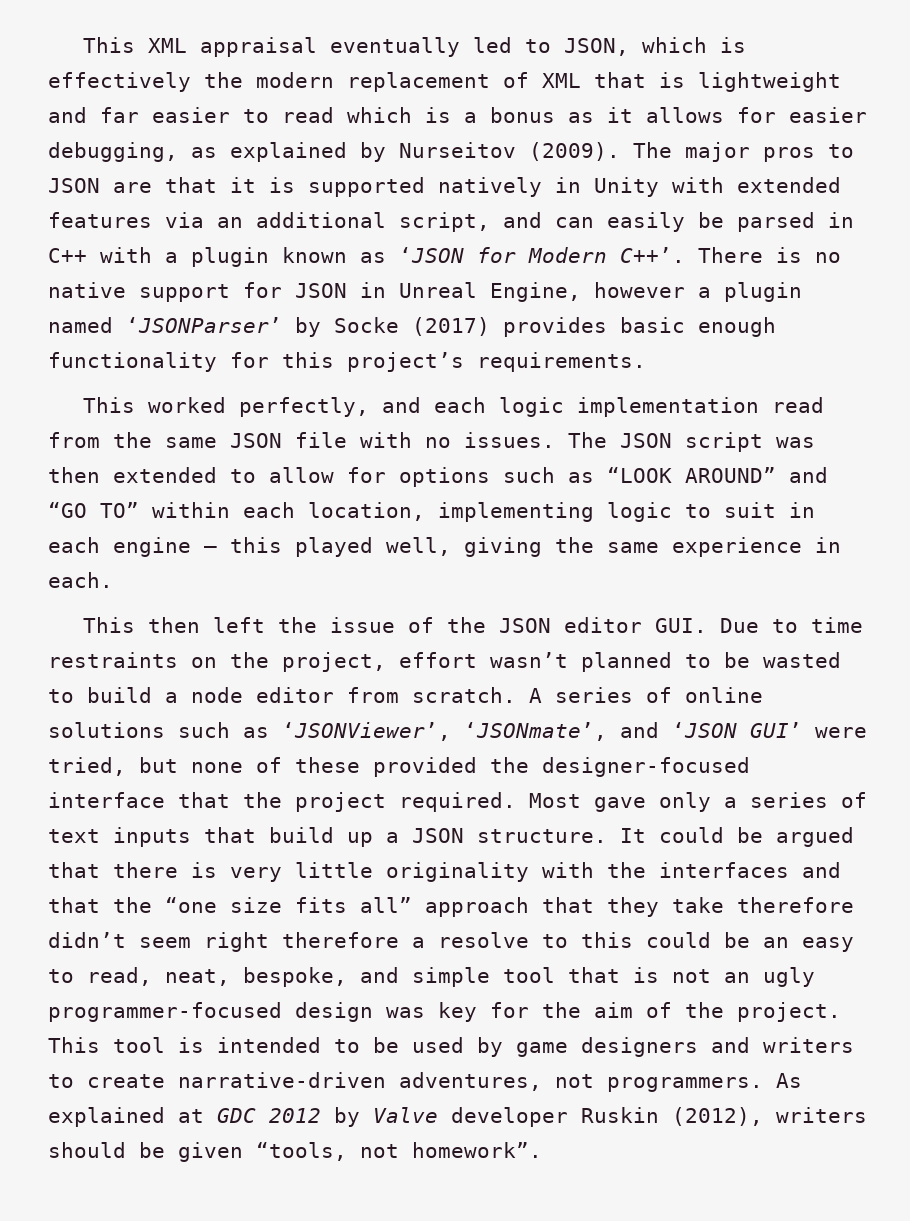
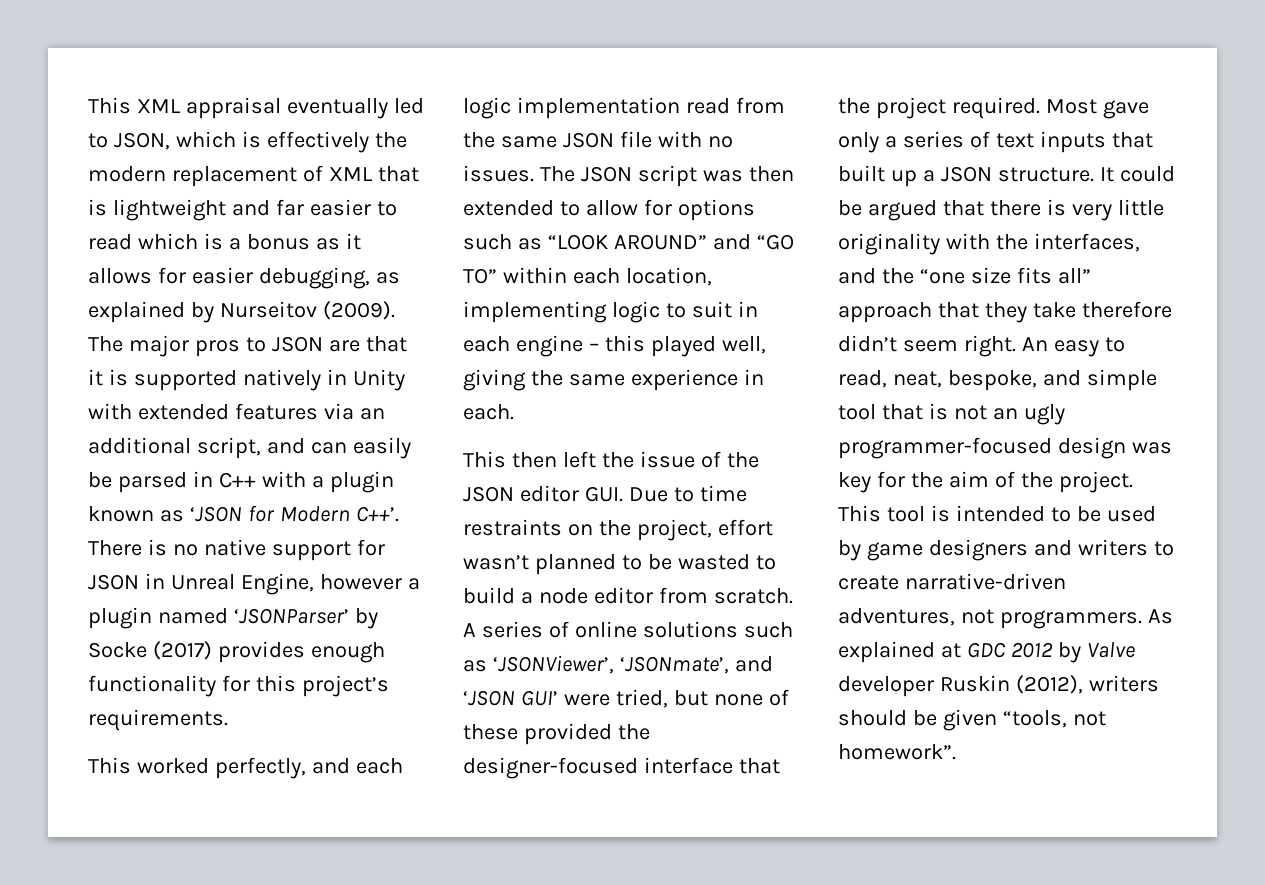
- There is no native support for JSON in Unreal Engine, however a plugin named ‘JSONParser’ by Socke (2017) provides basic enough functionality for this project’s requirements.
+ There is no native support for JSON in Unreal Engine, however a plugin named ‘JSONParser’ by Socke (2017) provides enough functionality for this project’s requirements.
- Most gave only a series of text inputs that build up a JSON structure.
+ Most gave only a series of text inputs that built up a JSON structure.
- It could be argued that there is very little originality with the interfaces and that the “one size fits all” approach that they take therefore didn’t seem right therefore a resolve to this could be an easy to read, neat, bespoke, and simple tool that is not an ugly programmer-focused design was key for the aim of the project.
+ It could be argued that there is very little originality with the interfaces, and the “one size fits all” approach that they take therefore didn’t seem right. An easy to read, neat, bespoke, and simple tool that is not an ugly programmer-focused design was key for the aim of the project.

